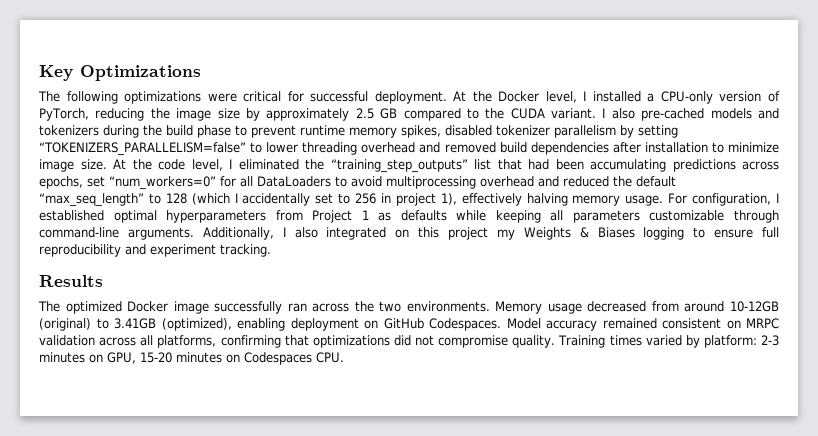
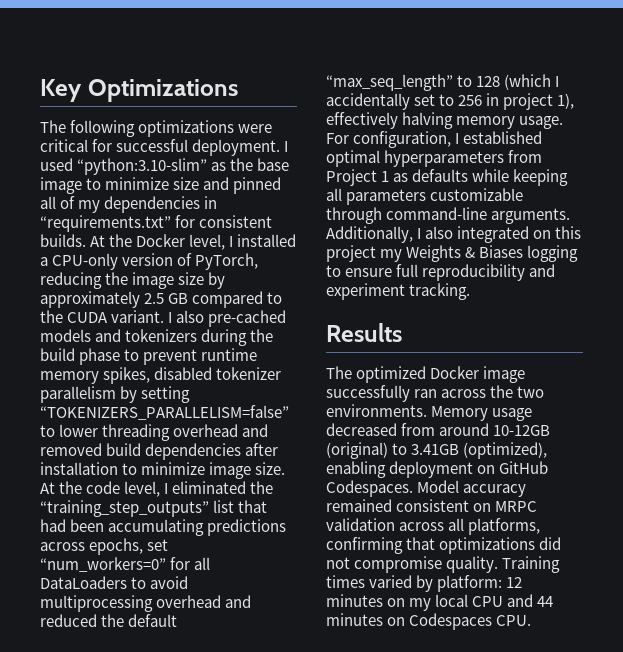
+ I used “python:3.10-slim” as the base image to minimize size and pinned all of my dependencies in “requirements.txt” for consistent builds.
- Training times varied by platform: 2-3 minutes on GPU, 15-20 minutes on Codespaces CPU.
+ Training times varied by platform: 12 minutes on my local CPU and 44 minutes on Codespaces CPU.

